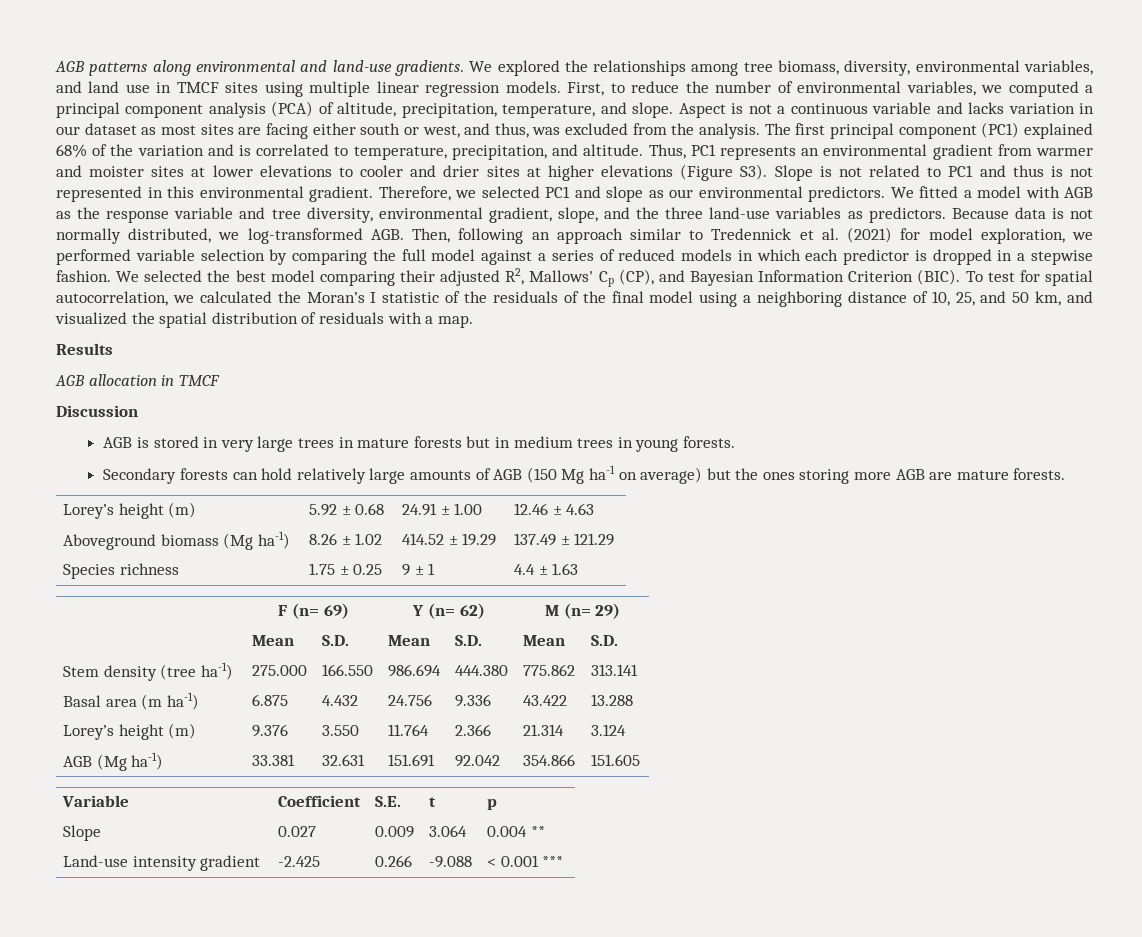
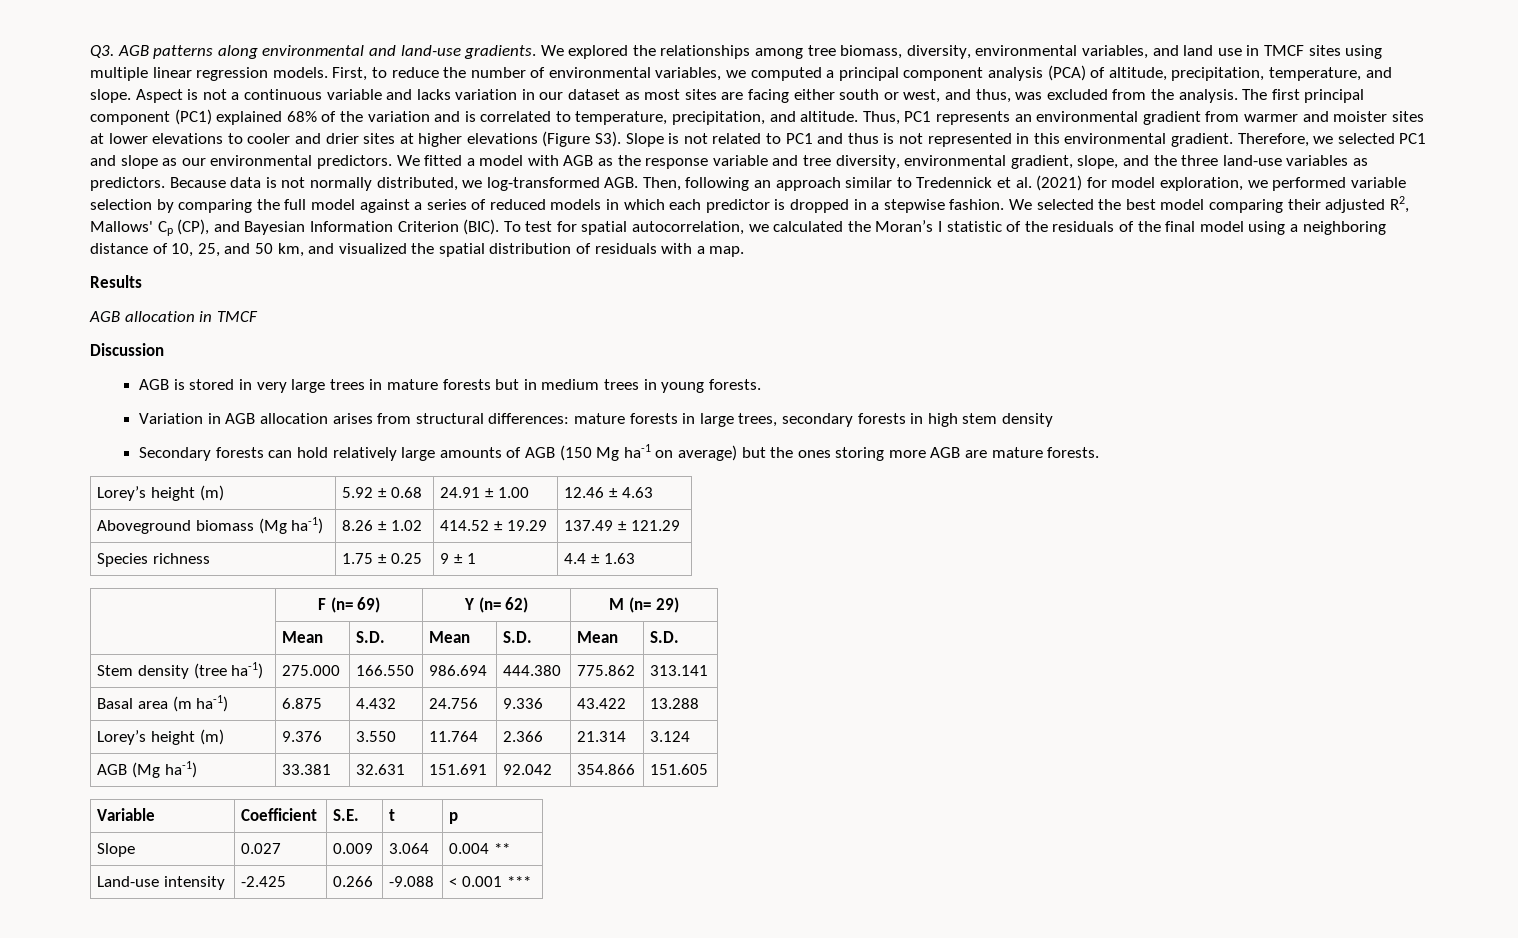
- AGB patterns along environmental and land-use gradients.
+ Q3. AGB patterns along environmental and land-use gradients.
+ Variation in AGB allocation arises from structural differences: mature forests in large trees, secondary forests in high stem density
- Land-use intensity gradient | -2.425 | 0.266 | -9.088 | < 0.001 ***
+ Land-use intensity | -2.425 | 0.266 | -9.088 | < 0.001 ***

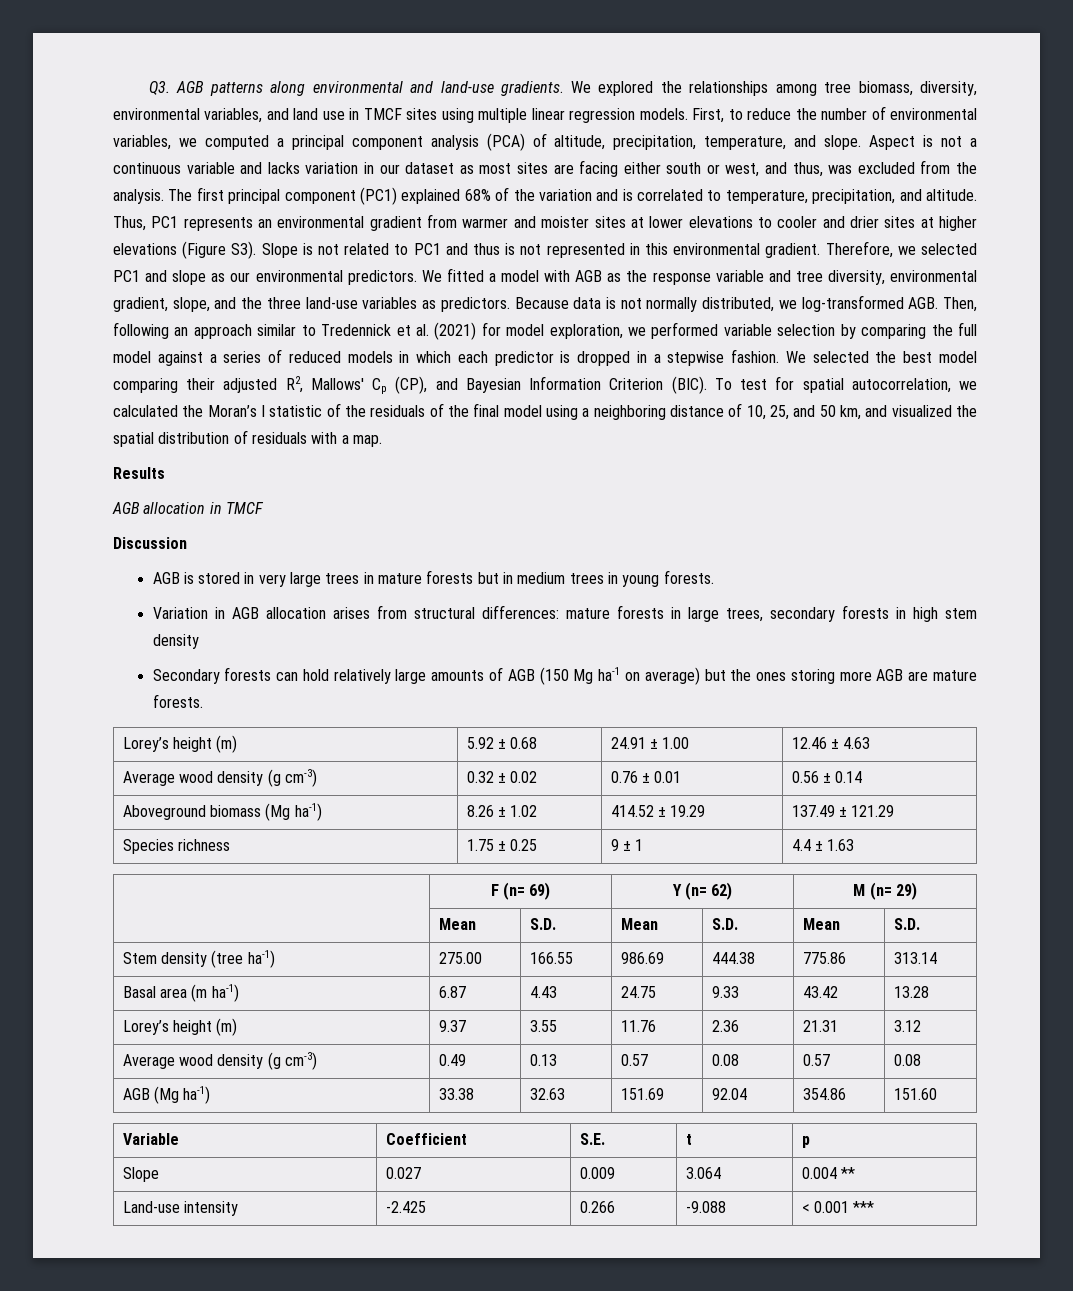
+ Average wood density (g cm-3) | 0.32 ± 0.02 | 0.76 ± 0.01 | 0.56 ± 0.14
- Stem density (tree ha-1) | 275.000 | 166.550 | 986.694 | 444.380 | 775.862 | 313.141
- Basal area (m ha-1) | 6.875 | 4.432 | 24.756 | 9.336 | 43.422 | 13.288
- Lorey’s height (m) | 9.376 | 3.550 | 11.764 | 2.366 | 21.314 | 3.124
- AGB (Mg ha-1) | 33.381 | 32.631 | 151.691 | 92.042 | 354.866 | 151.605
+ Stem density (tree ha-1) | 275.00 | 166.55 | 986.69 | 444.38 | 775.86 | 313.14
+ Basal area (m ha-1) | 6.87 | 4.43 | 24.75 | 9.33 | 43.42 | 13.28
+ Lorey’s height (m) | 9.37 | 3.55 | 11.76 | 2.36 | 21.31 | 3.12
+ Average wood density (g cm-3) | 0.49 | 0.13 | 0.57 | 0.08 | 0.57 | 0.08
+ AGB (Mg ha-1) | 33.38 | 32.63 | 151.69 | 92.04 | 354.86 | 151.60

